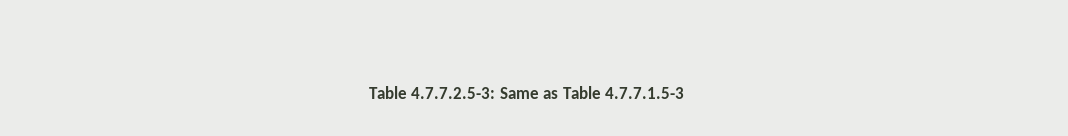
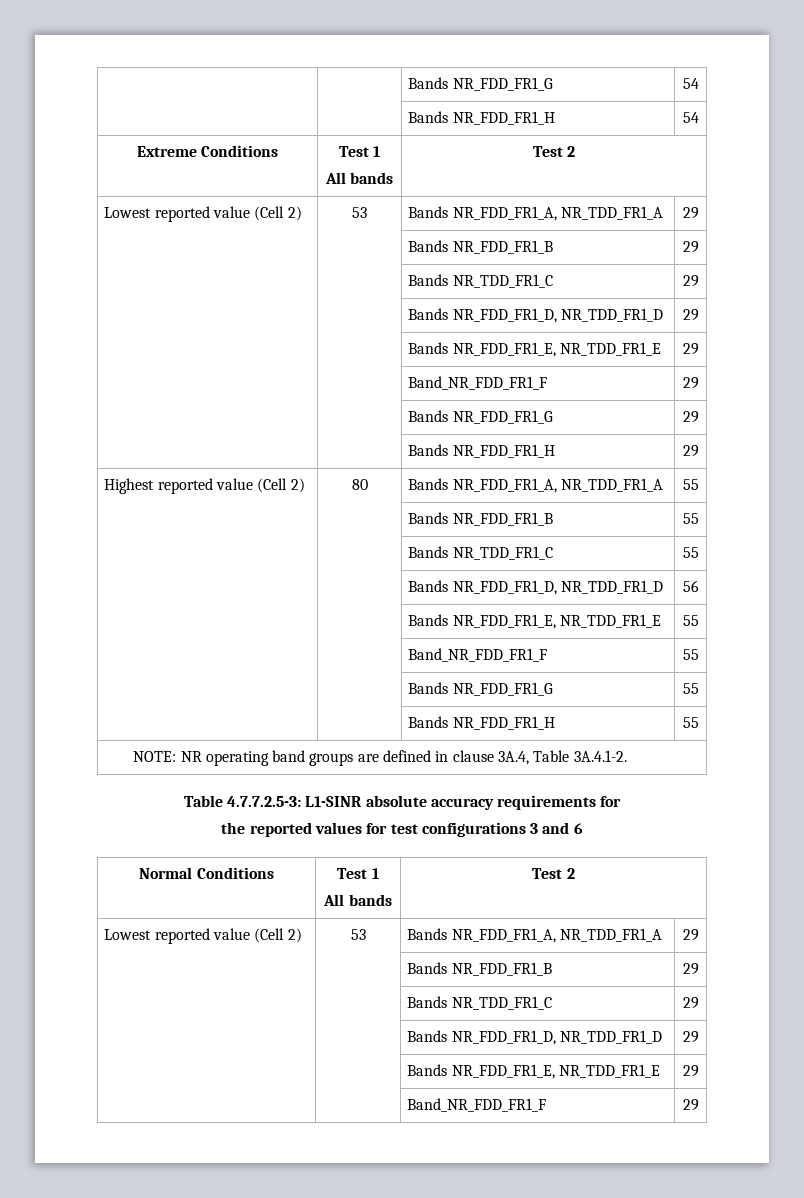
- Table 4.7.7.2.5-3: Same as Table 4.7.7.1.5-3
+ | | Bands NR_FDD_FR1_G | 54
+ | | Bands NR_FDD_FR1_H | 54
+ Extreme Conditions | Test 1
+ All bands | Test 2
+ Lowest reported value (Cell 2) | 53 | Bands NR_FDD_FR1_A, NR_TDD_FR1_A | 29
+ | | Bands NR_FDD_FR1_B | 29
+ | | Bands NR_TDD_FR1_C | 29
+ | | Bands NR_FDD_FR1_D, NR_TDD_FR1_D | 29
+ | | Bands NR_FDD_FR1_E, NR_TDD_FR1_E | 29
+ | | Band_NR_FDD_FR1_F | 29
+ | | Bands NR_FDD_FR1_G | 29
+ | | Bands NR_FDD_FR1_H | 29
+ Highest reported value (Cell 2) | 80 | Bands NR_FDD_FR1_A, NR_TDD_FR1_A | 55
+ | | Bands NR_FDD_FR1_B | 55
+ | | Bands NR_TDD_FR1_C | 55
+ | | Bands NR_FDD_FR1_D, NR_TDD_FR1_D | 56
+ | | Bands NR_FDD_FR1_E, NR_TDD_FR1_E | 55
+ | | Band_NR_FDD_FR1_F | 55
+ | | Bands NR_FDD_FR1_G | 55
+ | | Bands NR_FDD_FR1_H | 55
+ NOTE: NR operating band groups are defined in clause 3A.4, Table 3A.4.1-2.
+ Table 4.7.7.2.5-3: L1-SINR absolute accuracy requirements for
+ the reported values for test configurations 3 and 6
+ Normal Conditions | Test 1
+ All bands | Test 2
+ Lowest reported value (Cell 2) | 53 | Bands NR_FDD_FR1_A, NR_TDD_FR1_A | 29
+ | | Bands NR_FDD_FR1_B | 29
+ | | Bands NR_TDD_FR1_C | 29
+ | | Bands NR_FDD_FR1_D, NR_TDD_FR1_D | 29
+ | | Bands NR_FDD_FR1_E, NR_TDD_FR1_E | 29
+ | | Band_NR_FDD_FR1_F | 29

